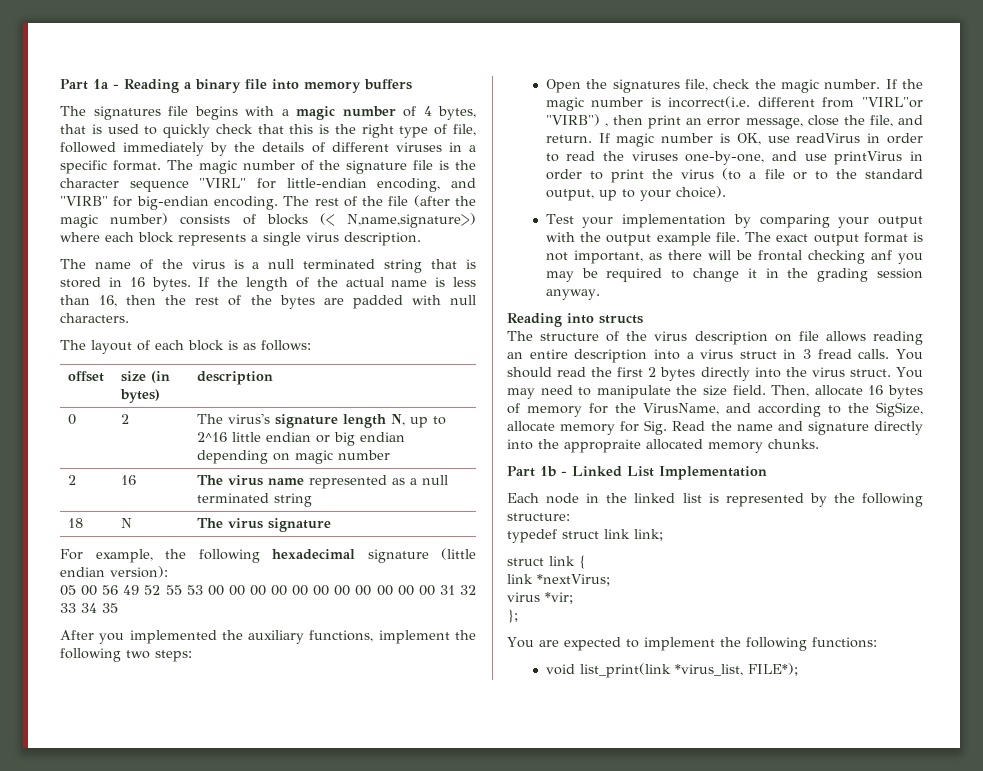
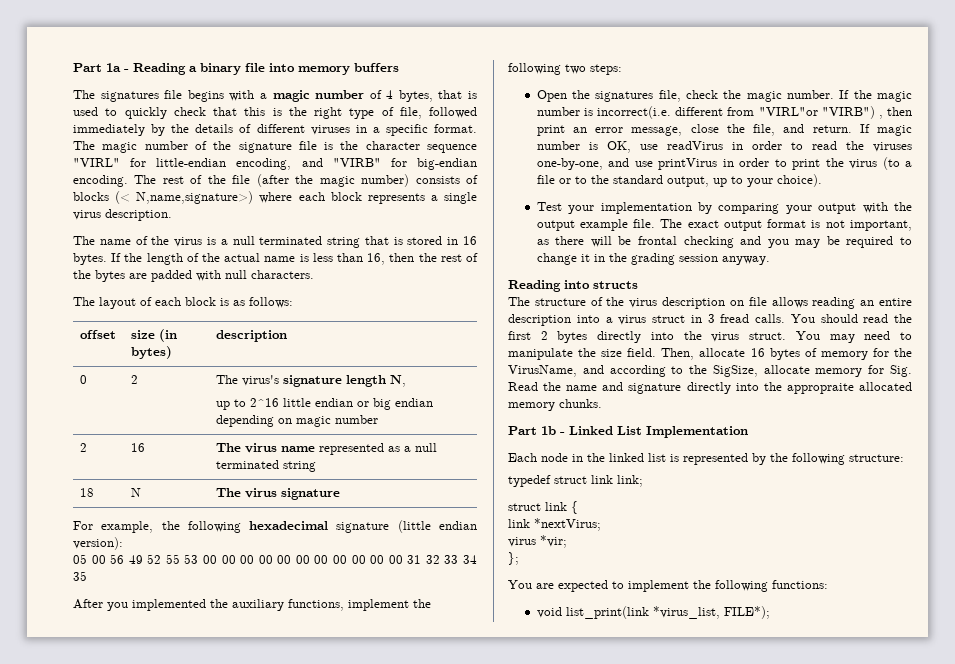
- 0 | 2 | The virus's signature length N, up to 2^16 little endian or big endian depending on magic number
+ 0 | 2 | The virus's signature length N,
+ up to 2^16 little endian or big endian depending on magic number
- The exact output format is not important, as there will be frontal checking anf you may be required to change it in the grading session anyway.
+ The exact output format is not important, as there will be frontal checking and you may be required to change it in the grading session anyway.

